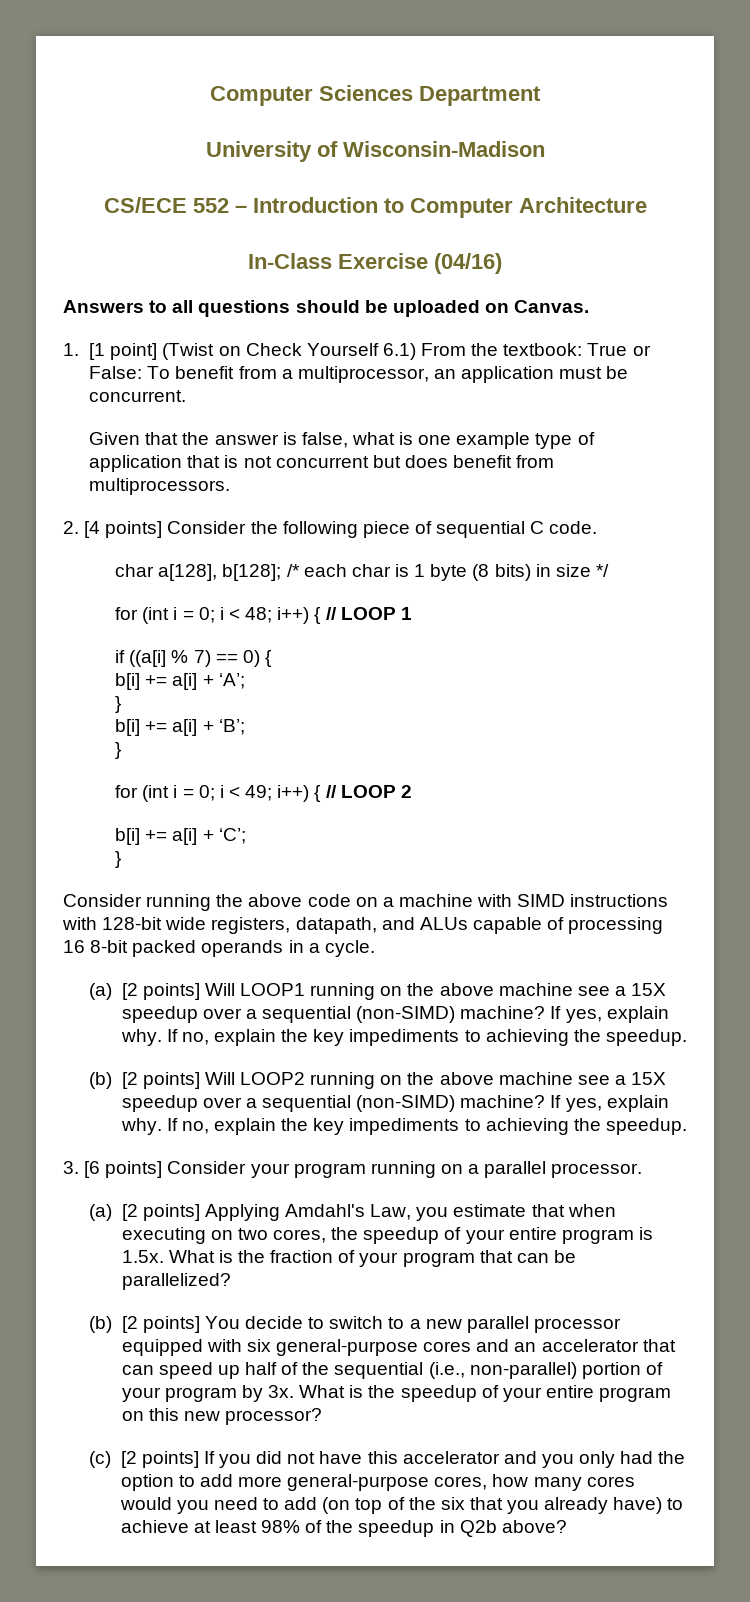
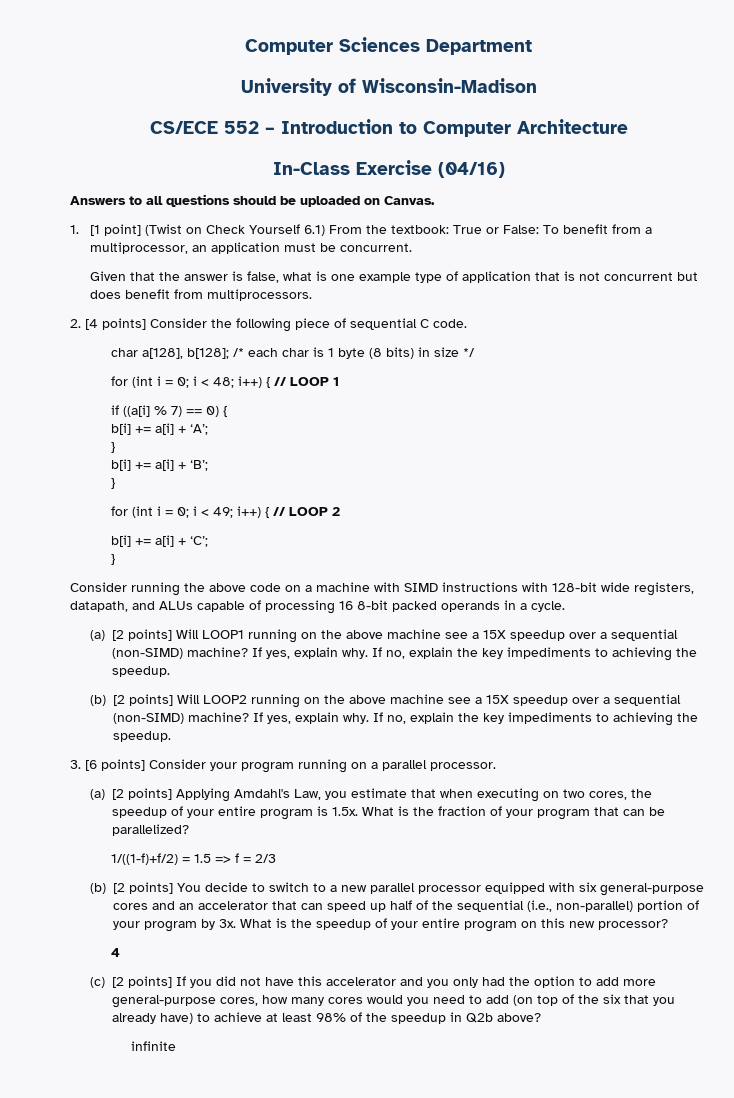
+ 1/((1-f)+f/2) = 1.5 => f = 2/3
+ 4
+ infinite

